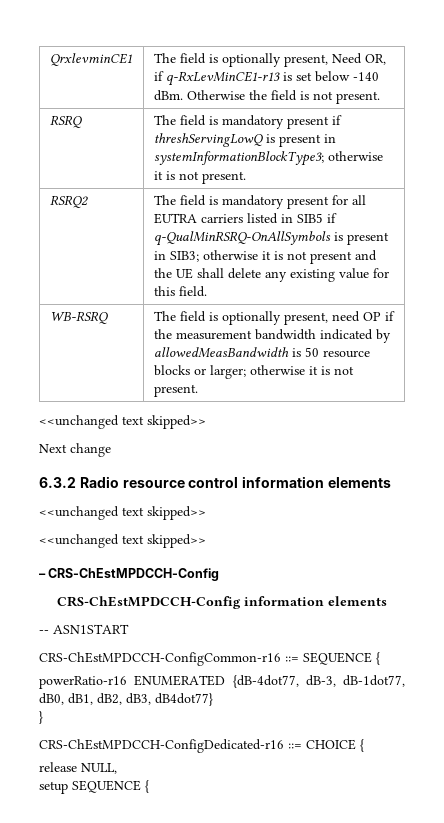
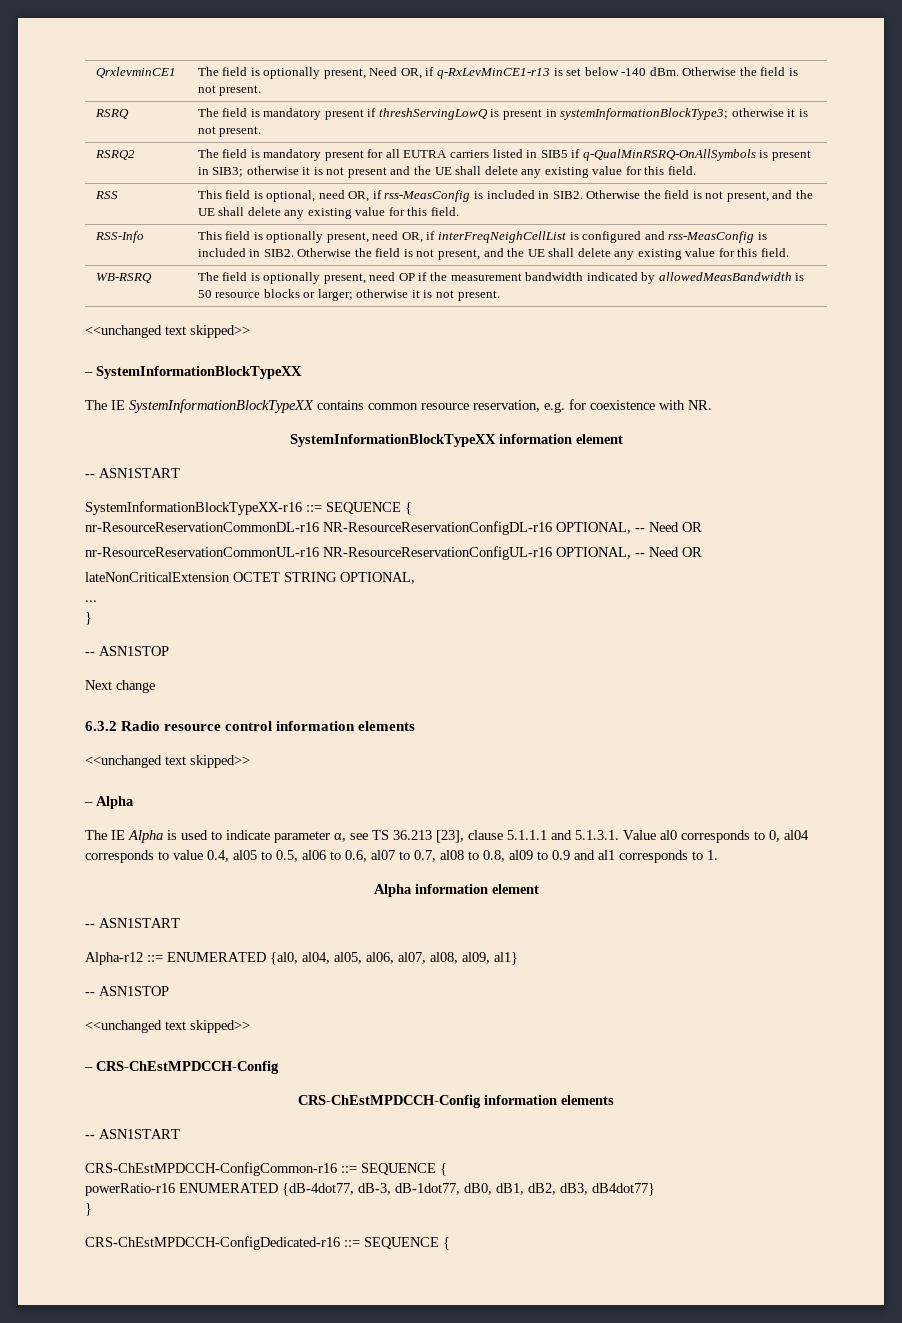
+ RSS | This field is optional, need OR, if rss-MeasConfig is included in SIB2. Otherwise the field is not present, and the UE shall delete any existing value for this field.
+ RSS-Info | This field is optionally present, need OR, if interFreqNeighCellList is configured and rss-MeasConfig is included in SIB2. Otherwise the field is not present, and the UE shall delete any existing value for this field.
+ – SystemInformationBlockTypeXX
+ The IE SystemInformationBlockTypeXX contains common resource reservation, e.g. for coexistence with NR.
+ SystemInformationBlockTypeXX information element
+ -- ASN1START
+ SystemInformationBlockTypeXX-r16 ::= SEQUENCE {
+ nr-ResourceReservationCommonDL-r16 NR-ResourceReservationConfigDL-r16 OPTIONAL, -- Need OR
+ nr-ResourceReservationCommonUL-r16 NR-ResourceReservationConfigUL-r16 OPTIONAL, -- Need OR
+ lateNonCriticalExtension OCTET STRING OPTIONAL,
+ ...
+ }
+ -- ASN1STOP
+ – Alpha
+ The IE Alpha is used to indicate parameter α, see TS 36.213 [23], clause 5.1.1.1 and 5.1.3.1. Value al0 corresponds to 0, al04 corresponds to value 0.4, al05 to 0.5, al06 to 0.6, al07 to 0.7, al08 to 0.8, al09 to 0.9 and al1 corresponds to 1.
+ Alpha information element
+ -- ASN1START
+ Alpha-r12 ::= ENUMERATED {al0, al04, al05, al06, al07, al08, al09, al1}
+ -- ASN1STOP
- CRS-ChEstMPDCCH-ConfigDedicated-r16 ::= CHOICE {
- release NULL,
- setup SEQUENCE {
+ CRS-ChEstMPDCCH-ConfigDedicated-r16 ::= SEQUENCE {

